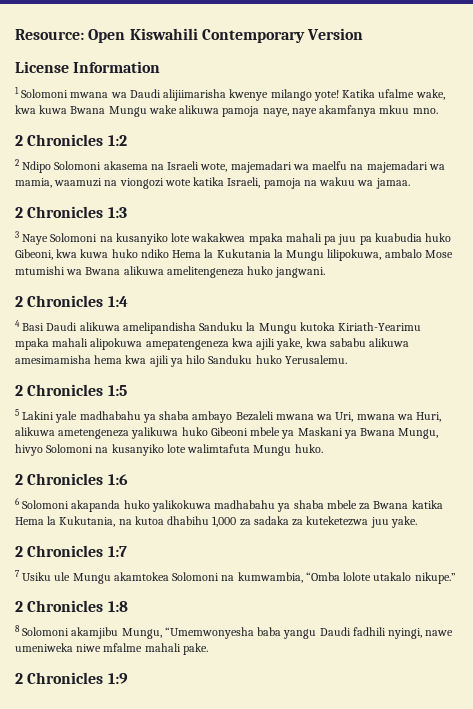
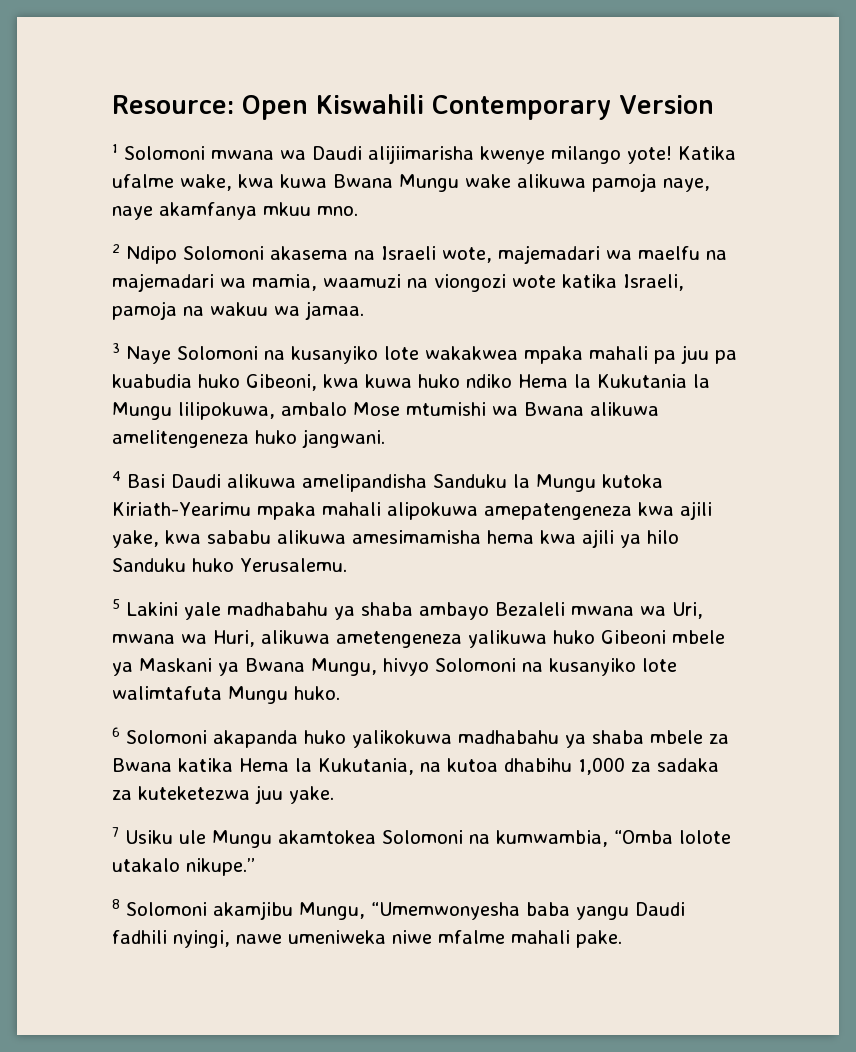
- License Information
- 2 Chronicles 1:2
- 2 Chronicles 1:3
- 2 Chronicles 1:4
- 2 Chronicles 1:5
- 2 Chronicles 1:6
- 2 Chronicles 1:7
- 2 Chronicles 1:8
- 2 Chronicles 1:9

